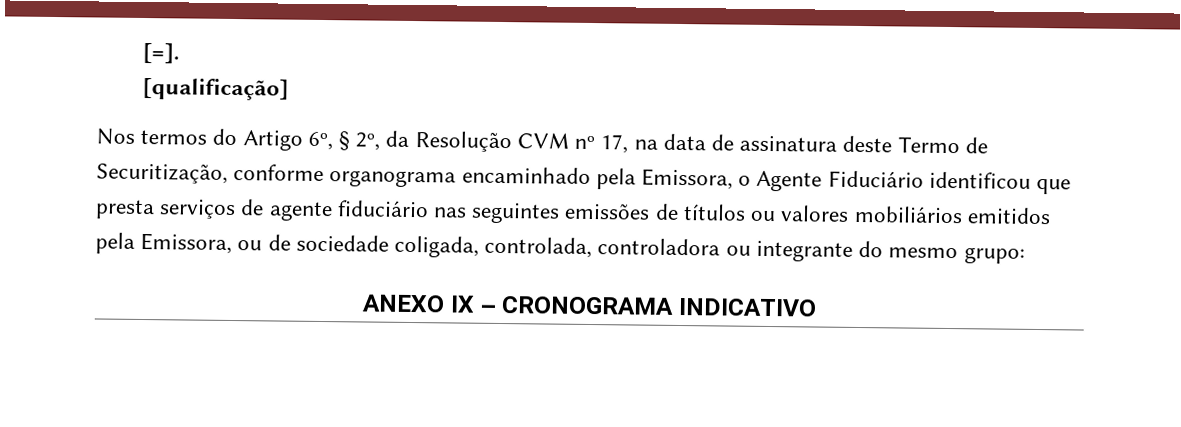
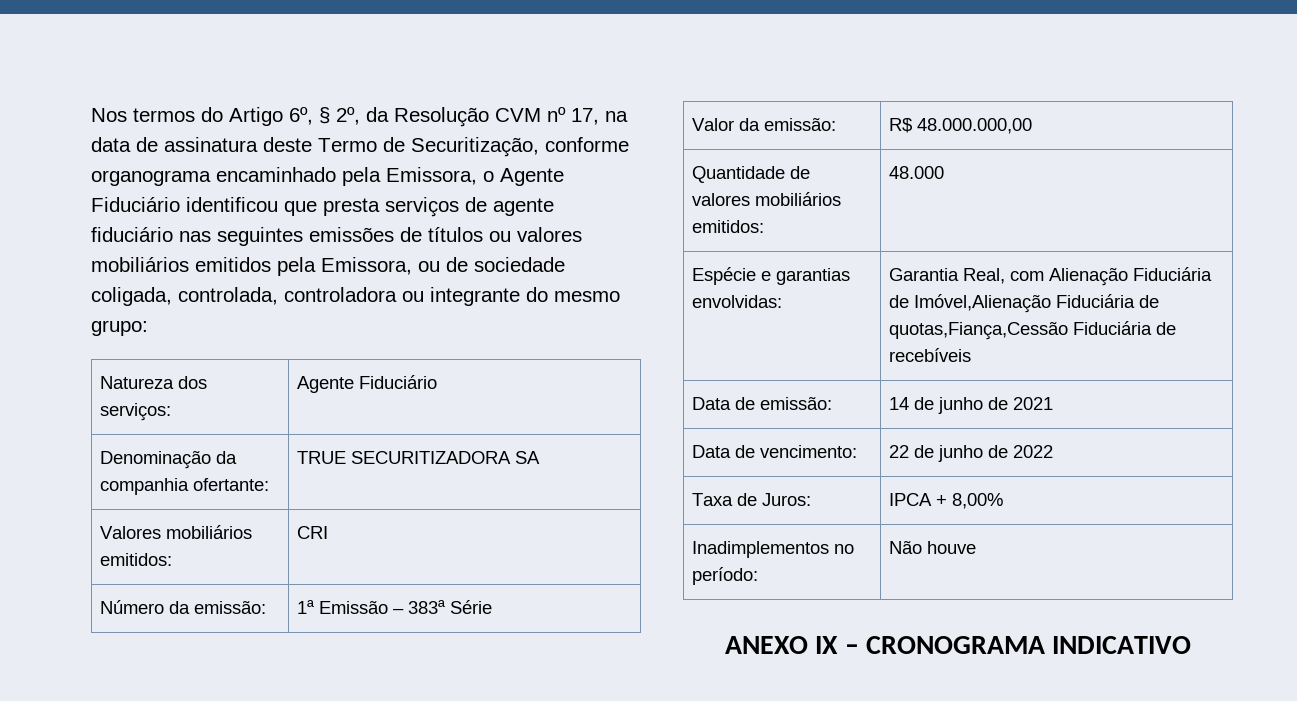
- [=].
- [qualificação]
+ Natureza dos serviços: | Agente Fiduciário
+ Denominação da companhia ofertante: | TRUE SECURITIZADORA SA
+ Valores mobiliários emitidos: | CRI
+ Número da emissão: | 1ª Emissão – 383ª Série
+ Valor da emissão: | R$ 48.000.000,00
+ Quantidade de valores mobiliários emitidos: | 48.000
+ Espécie e garantias envolvidas: | Garantia Real, com Alienação Fiduciária de Imóvel,Alienação Fiduciária de quotas,Fiança,Cessão Fiduciária de recebíveis
+ Data de emissão: | 14 de junho de 2021
+ Data de vencimento: | 22 de junho de 2022
+ Taxa de Juros: | IPCA + 8,00%
+ Inadimplementos no período: | Não houve

